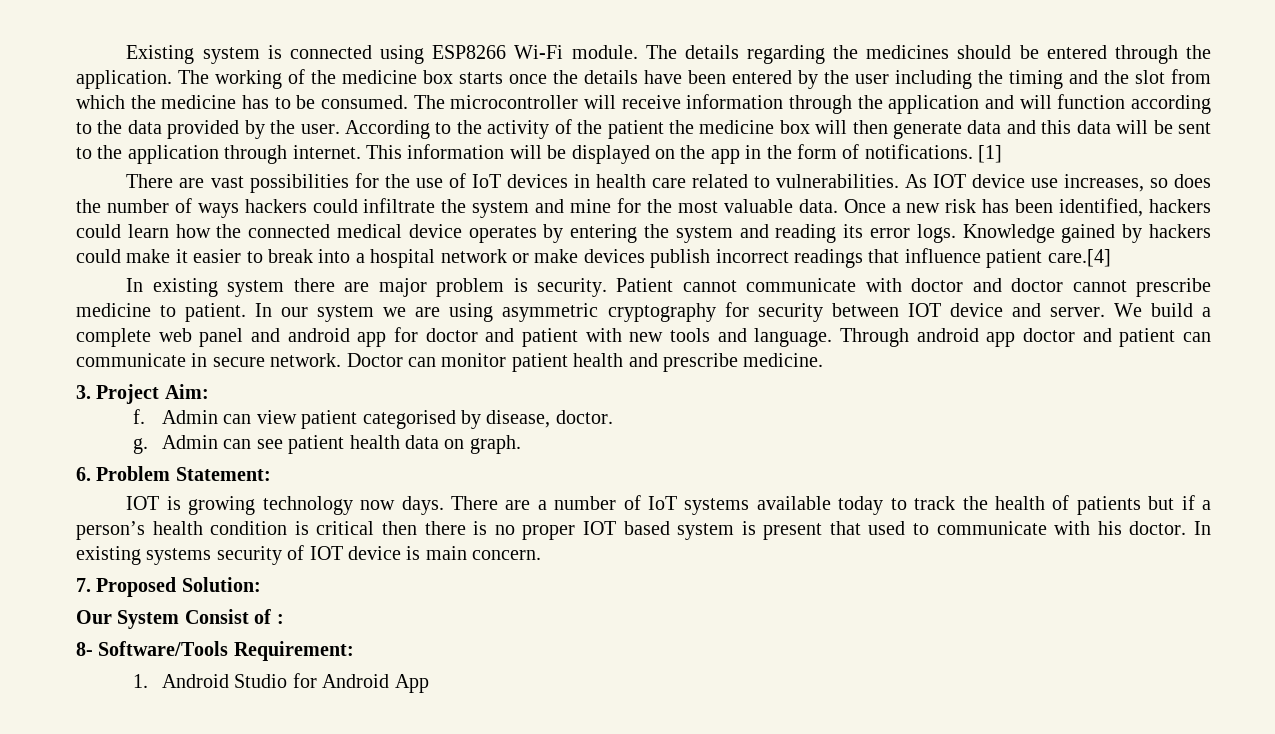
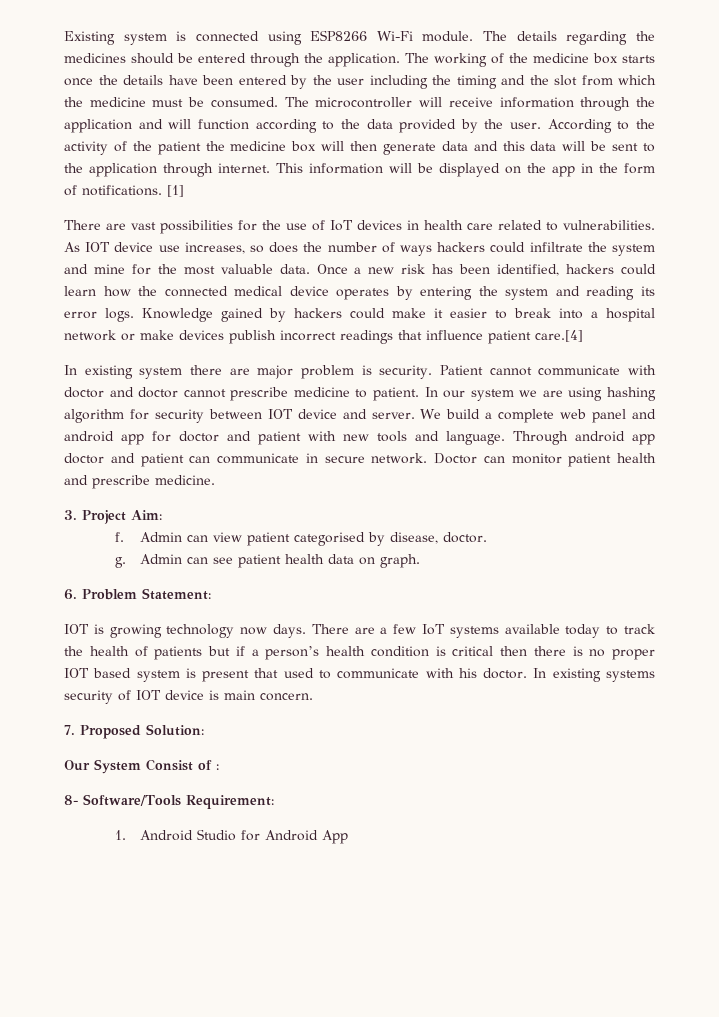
- The working of the medicine box starts once the details have been entered by the user including the timing and the slot from which the medicine has to be consumed.
+ The working of the medicine box starts once the details have been entered by the user including the timing and the slot from which the medicine must be consumed.
- In our system we are using asymmetric cryptography for security between IOT device and server.
+ In our system we are using hashing algorithm for security between IOT device and server.
- There are a number of IoT systems available today to track the health of patients but if a person’s health condition is critical then there is no proper IOT based system is present that used to communicate with his doctor.
+ There are a few IoT systems available today to track the health of patients but if a person’s health condition is critical then there is no proper IOT based system is present that used to communicate with his doctor.

